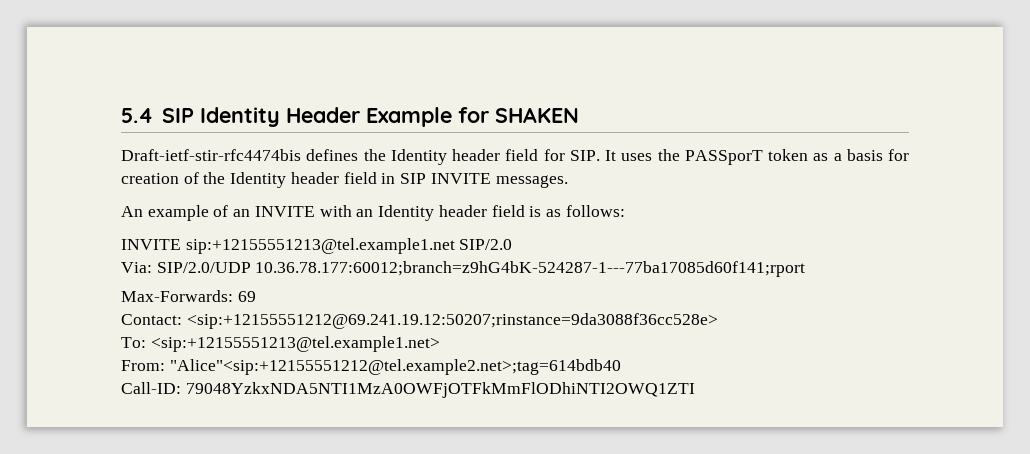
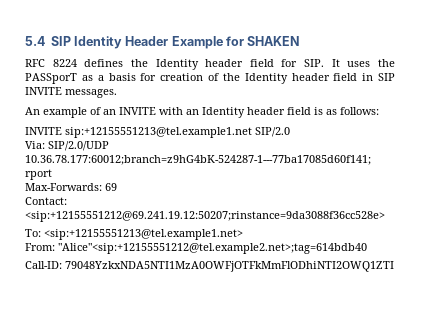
- Draft-ietf-stir-rfc4474bis defines the Identity header field for SIP. It uses the PASSporT token as a basis for creation of the Identity header field in SIP INVITE messages.
+ RFC 8224 defines the Identity header field for SIP. It uses the PASSporT as a basis for creation of the Identity header field in SIP INVITE messages.

